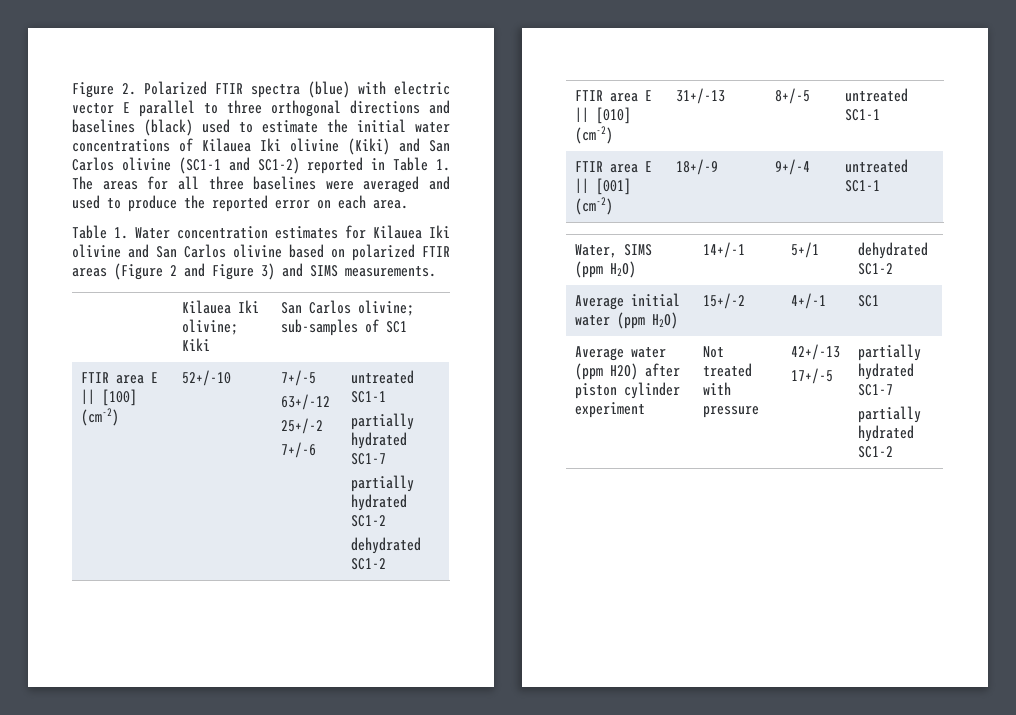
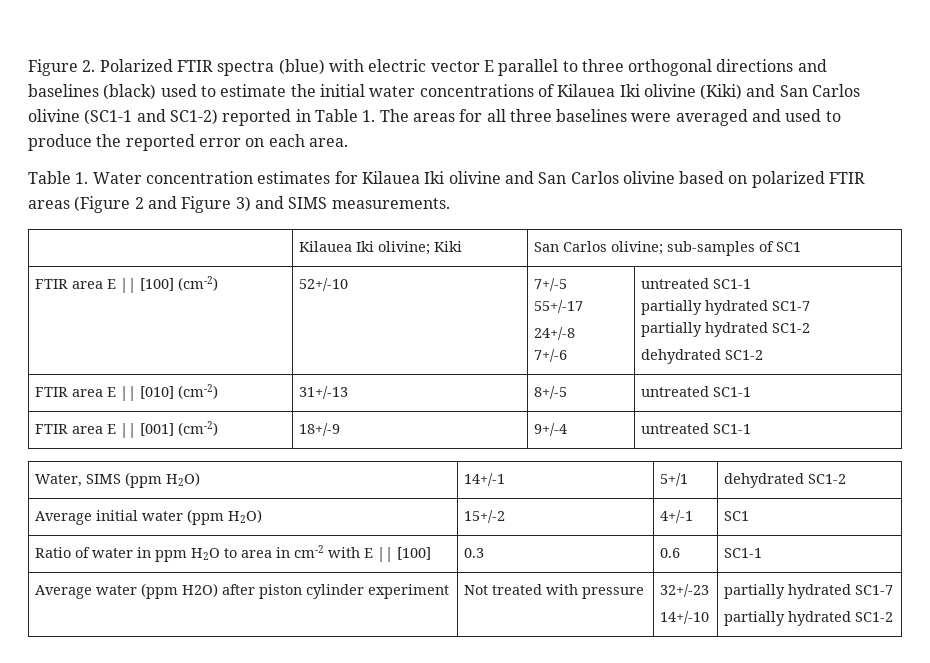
  FTIR area E || [100] (cm-2) | 52+/-10 | 7+/-5
- 63+/-12
- 25+/-2
+ 55+/-17
+ 24+/-8
+ Ratio of water in ppm H2O to area in cm-2 with E || [100] | 0.3 | 0.6 | SC1-1
- Average water (ppm H2O) after piston cylinder experiment | Not treated with pressure | 42+/-13
- 17+/-5 | partially hydrated SC1-7
+ Average water (ppm H2O) after piston cylinder experiment | Not treated with pressure | 32+/-23
+ 14+/-10 | partially hydrated SC1-7

